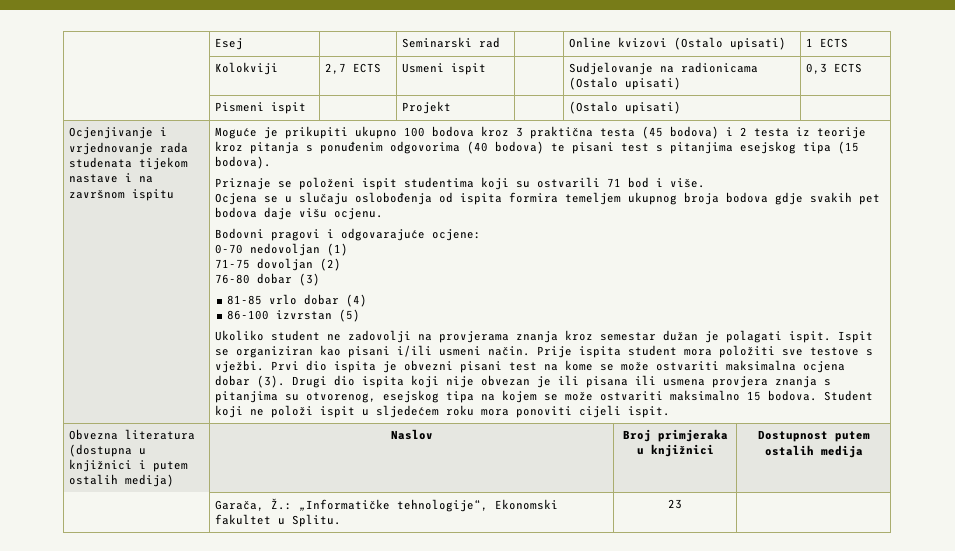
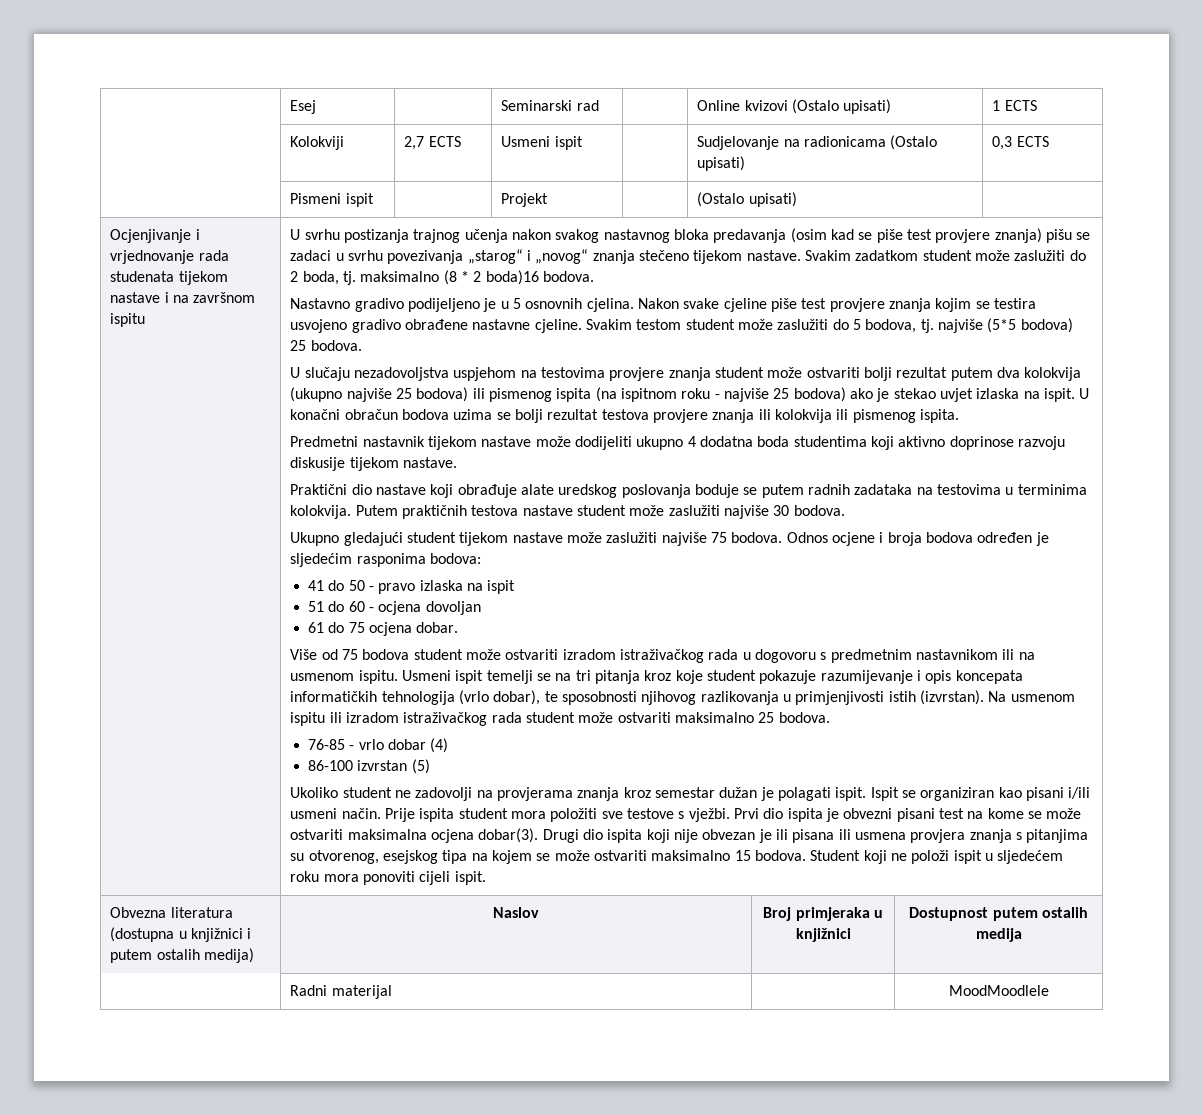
- Moguće je prikupiti ukupno 100 bodova kroz 3 praktična testa (45 bodova) i 2 testa iz teorije kroz pitanja s ponuđenim odgovorima (40 bodova) te pisani test s pitanjima esejskog tipa (15 bodova).
- Priznaje se položeni ispit studentima koji su ostvarili 71 bod i više.
- Ocjena se u slučaju oslobođenja od ispita formira temeljem ukupnog broja bodova gdje svakih pet bodova daje višu ocjenu.
- Bodovni pragovi i odgovarajuće ocjene:
- 0-70 nedovoljan (1)
- 71-75 dovoljan (2)
- 76-80 dobar (3)
- 81-85 vrlo dobar (4)
+ U svrhu postizanja trajnog učenja nakon svakog nastavnog bloka predavanja (osim kad se piše test provjere znanja) pišu se zadaci u svrhu povezivanja „starog“ i „novog“ znanja stečeno tijekom nastave. Svakim zadatkom student može zaslužiti do 2 boda, tj. maksimalno (8 * 2 boda)16 bodova.
+ Nastavno gradivo podijeljeno je u 5 osnovnih cjelina. Nakon svake cjeline piše test provjere znanja kojim se testira usvojeno gradivo obrađene nastavne cjeline. Svakim testom student može zaslužiti do 5 bodova, tj. najviše (5*5 bodova) 25 bodova.
+ U slučaju nezadovoljstva uspjehom na testovima provjere znanja student može ostvariti bolji rezultat putem dva kolokvija (ukupno najviše 25 bodova) ili pismenog ispita (na ispitnom roku - najviše 25 bodova) ako je stekao uvjet izlaska na ispit. U konačni obračun bodova uzima se bolji rezultat testova provjere znanja ili kolokvija ili pismenog ispita.
+ Predmetni nastavnik tijekom nastave može dodijeliti ukupno 4 dodatna boda studentima koji aktivno doprinose razvoju diskusije tijekom nastave.
+ Praktični dio nastave koji obrađuje alate uredskog poslovanja boduje se putem radnih zadataka na testovima u terminima kolokvija. Putem praktičnih testova nastave student može zaslužiti najviše 30 bodova.
+ Ukupno gledajući student tijekom nastave može zaslužiti najviše 75 bodova. Odnos ocjene i broja bodova određen je sljedećim rasponima bodova:
+ 41 do 50 - pravo izlaska na ispit
+ 51 do 60 - ocjena dovoljan
+ 61 do 75 ocjena dobar.
+ Više od 75 bodova student može ostvariti izradom istraživačkog rada u dogovoru s predmetnim nastavnikom ili na usmenom ispitu. Usmeni ispit temelji se na tri pitanja kroz koje student pokazuje razumijevanje i opis koncepata informatičkih tehnologija (vrlo dobar), te sposobnosti njihovog razlikovanja u primjenjivosti istih (izvrstan). Na usmenom ispitu ili izradom istraživačkog rada student može ostvariti maksimalno 25 bodova.
+ 76-85 - vrlo dobar (4)
- Prvi dio ispita je obvezni pisani test na kome se može ostvariti maksimalna ocjena dobar (3).
+ Prvi dio ispita je obvezni pisani test na kome se može ostvariti maksimalna ocjena dobar(3).
- | Garača, Ž.: „Informatičke tehnologije“, Ekonomski fakultet u Splitu. | 23 |
+ | Radni materijal | | MoodMoodlele

